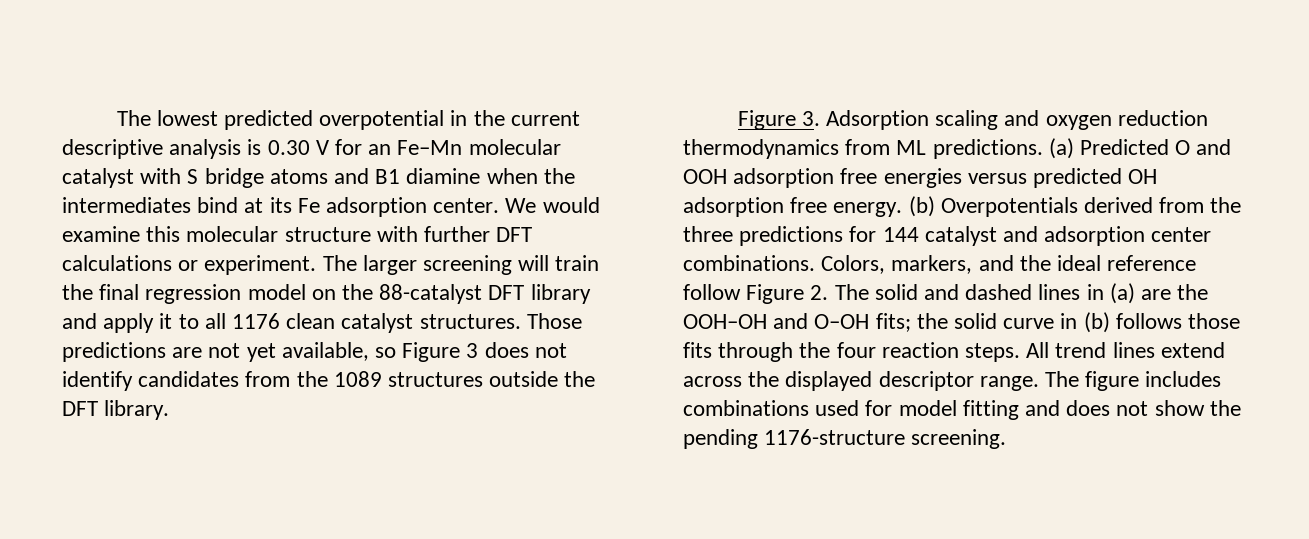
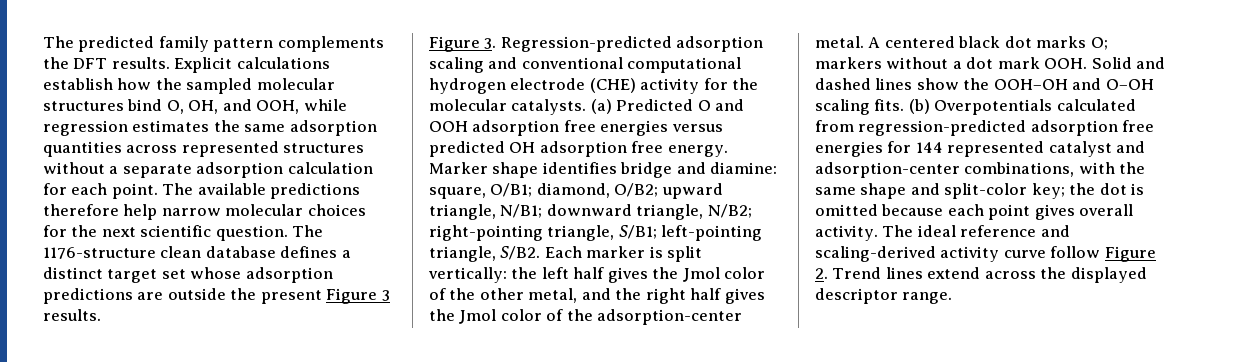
- The lowest predicted overpotential in the current descriptive analysis is 0.30 V for an Fe–Mn molecular catalyst with S bridge atoms and B1 diamine when the intermediates bind at its Fe adsorption center. We would examine this molecular structure with further DFT calculations or experiment. The larger screening will train the final regression model on the 88-catalyst DFT library and apply it to all 1176 clean catalyst structures. Those predictions are not yet available, so Figure 3 does not identify candidates from the 1089 structures outside the DFT library.
- Figure 3. Adsorption scaling and oxygen reduction thermodynamics from ML predictions.
+ The predicted family pattern complements the DFT results. Explicit calculations establish how the sampled molecular structures bind O, OH, and OOH, while regression estimates the same adsorption quantities across represented structures without a separate adsorption calculation for each point. The available predictions therefore help narrow molecular choices for the next scientific question. The 1176-structure clean database defines a distinct target set whose adsorption predictions are outside the present Figure 3 results.
+ Figure 3. Regression-predicted adsorption scaling and conventional computational hydrogen electrode (CHE) activity for the molecular catalysts.
- (b) Overpotentials derived from the three predictions for 144 catalyst and adsorption center combinations. Colors, markers, and the ideal reference follow Figure 2. The solid and dashed lines in (a) are the OOH–OH and O–OH fits; the solid curve in (b) follows those fits through the four reaction steps. All trend lines extend across the displayed descriptor range. The figure includes combinations used for model fitting and does not show the pending 1176-structure screening.
+ Marker shape identifies bridge and diamine: square, O/B1; diamond, O/B2; upward triangle, N/B1; downward triangle, N/B2; right-pointing triangle, S/B1; left-pointing triangle, S/B2. Each marker is split vertically: the left half gives the Jmol color of the other metal, and the right half gives the Jmol color of the adsorption-center metal. A centered black dot marks O; markers without a dot mark OOH. Solid and dashed lines show the OOH–OH and O–OH scaling fits. (b) Overpotentials calculated from regression-predicted adsorption free energies for 144 represented catalyst and adsorption-center combinations, with the same shape and split-color key; the dot is omitted because each point gives overall activity. The ideal reference and scaling-derived activity curve follow Figure 2. Trend lines extend across the displayed descriptor range.

